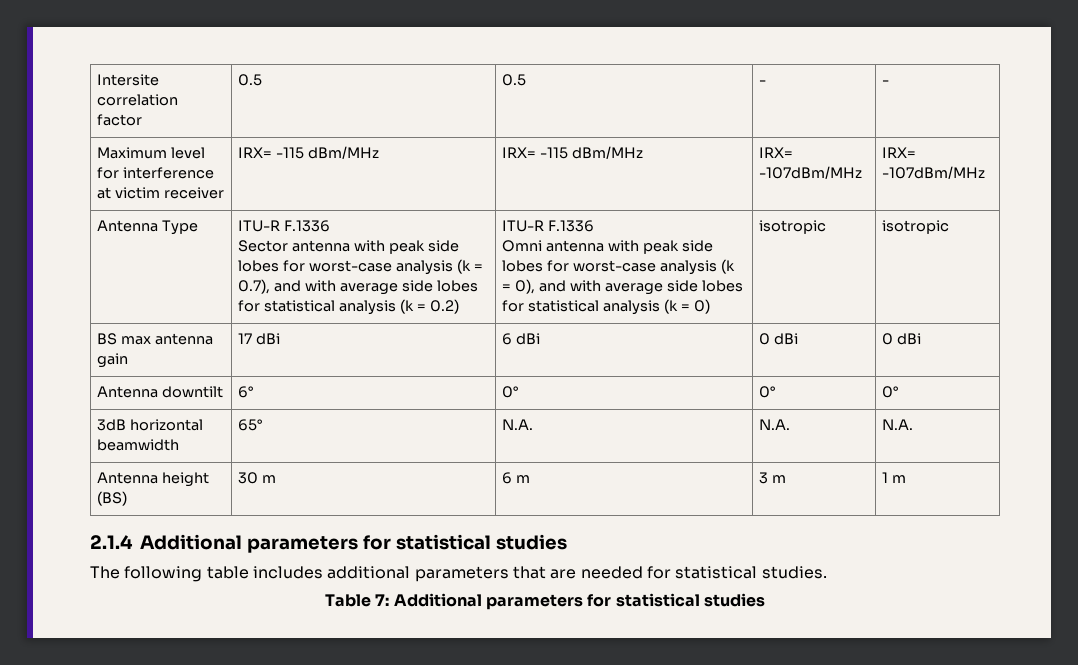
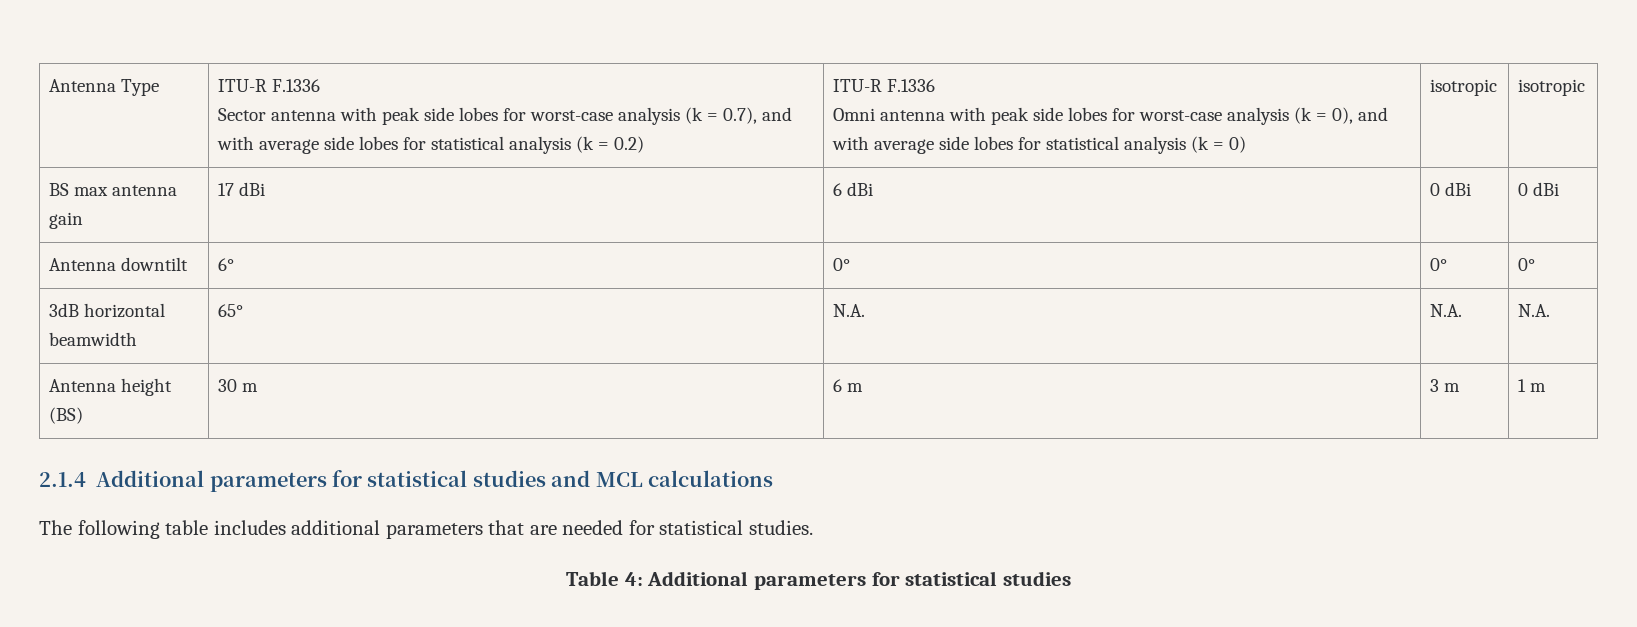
- Intersite correlation factor | 0.5 | 0.5 | - | -
- Maximum level for interference at victim receiver | IRX= -115 dBm/MHz | IRX= -115 dBm/MHz | IRX= -107dBm/MHz | IRX= -107dBm/MHz
- 2.1.4 Additional parameters for statistical studies
+ 2.1.4 Additional parameters for statistical studies and MCL calculations
- Table 7: Additional parameters for statistical studies
+ Table 4: Additional parameters for statistical studies

